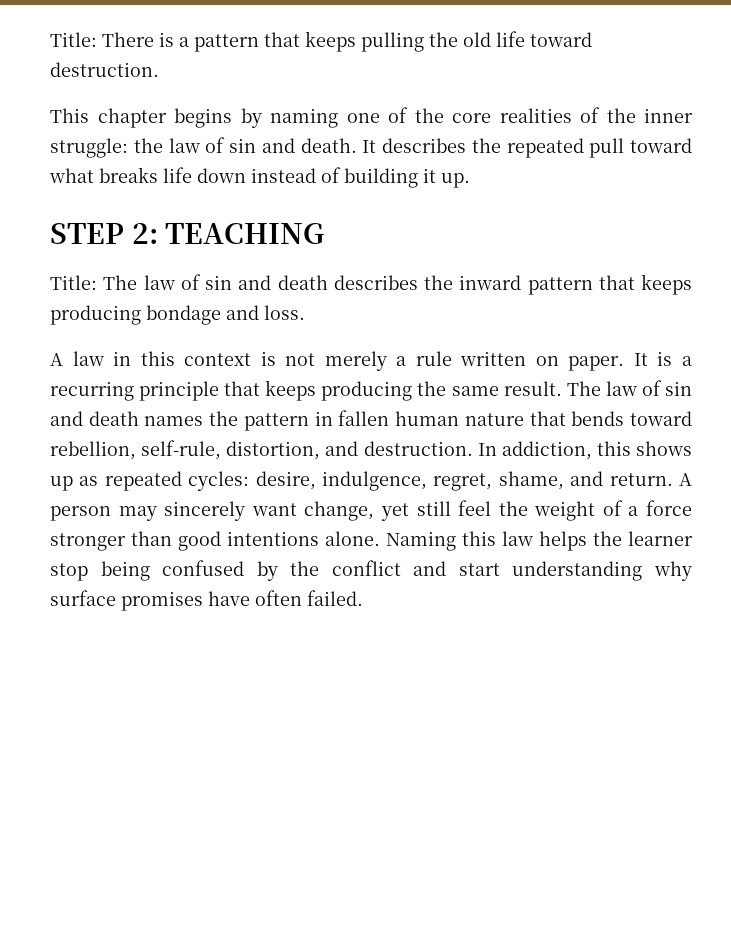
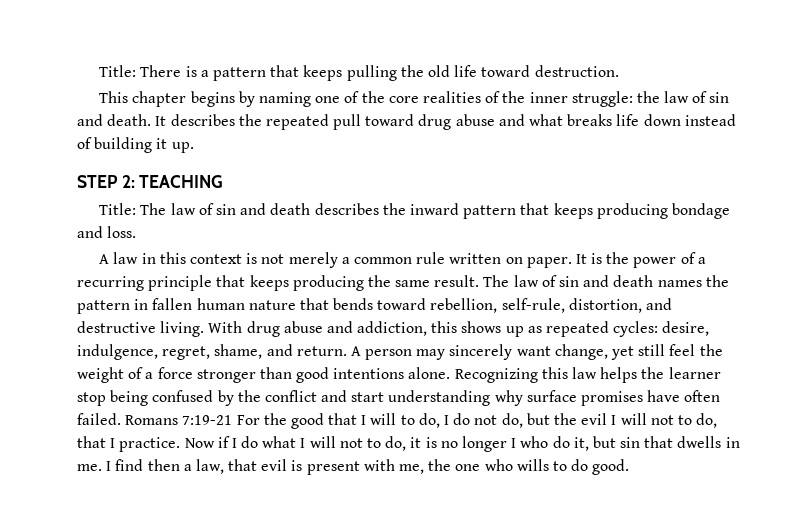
- It describes the repeated pull toward what breaks life down instead of building it up.
+ It describes the repeated pull toward drug abuse and what breaks life down instead of building it up.
- A law in this context is not merely a rule written on paper.
+ A law in this context is not merely a common rule written on paper.
- It is a recurring principle that keeps producing the same result.
+ It is the power of a recurring principle that keeps producing the same result.
- The law of sin and death names the pattern in fallen human nature that bends toward rebellion, self-rule, distortion, and destruction. In addiction, this shows up as repeated cycles: desire, indulgence, regret, shame, and return.
+ The law of sin and death names the pattern in fallen human nature that bends toward rebellion, self-rule, distortion, and destructive living. With drug abuse and addiction, this shows up as repeated cycles: desire, indulgence, regret, shame, and return.
- Naming this law helps the learner stop being confused by the conflict and start understanding why surface promises have often failed.
+ Recognizing this law helps the learner stop being confused by the conflict and start understanding why surface promises have often failed.
+ Romans 7:19-21 For the good that I will to do, I do not do, but the evil I will not to do, that I practice. Now if I do what I will not to do, it is no longer I who do it, but sin that dwells in me. I find then a law, that evil is present with me, the one who wills to do good.

